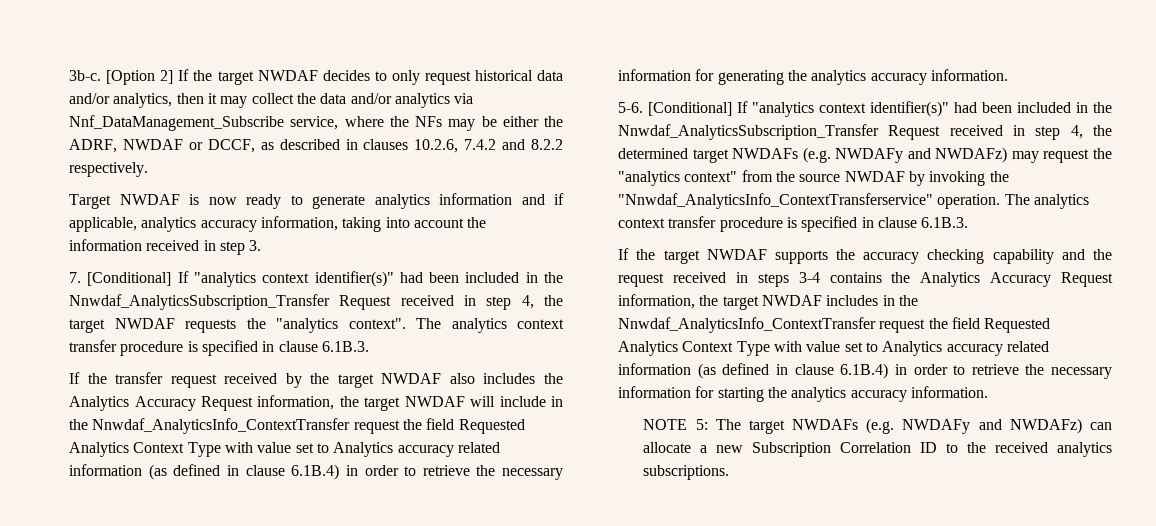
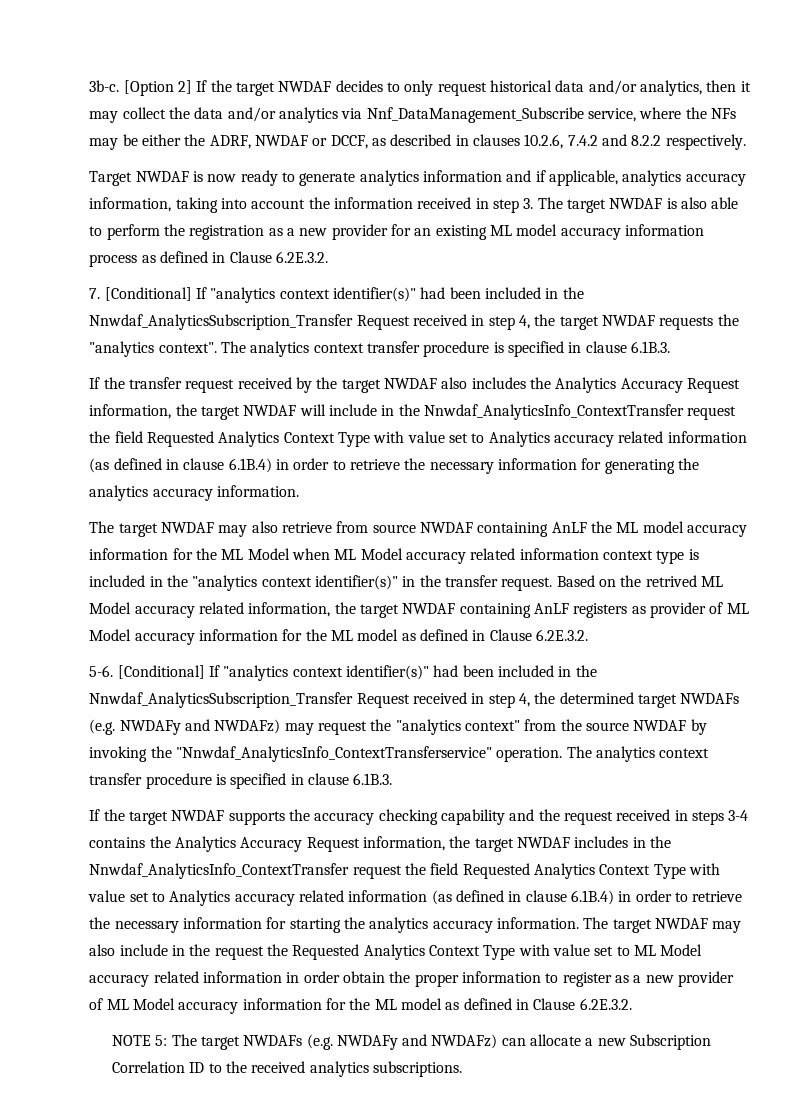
- Target NWDAF is now ready to generate analytics information and if applicable, analytics accuracy information, taking into account the information received in step 3.
+ Target NWDAF is now ready to generate analytics information and if applicable, analytics accuracy information, taking into account the information received in step 3. The target NWDAF is also able to perform the registration as a new provider for an existing ML model accuracy information process as defined in Clause 6.2E.3.2.
+ The target NWDAF may also retrieve from source NWDAF containing AnLF the ML model accuracy information for the ML Model when ML Model accuracy related information context type is included in the "analytics context identifier(s)" in the transfer request. Based on the retrived ML Model accuracy related information, the target NWDAF containing AnLF registers as provider of ML Model accuracy information for the ML model as defined in Clause 6.2E.3.2.
+ The target NWDAF may also include in the request the Requested Analytics Context Type with value set to ML Model accuracy related information in order obtain the proper information to register as a new provider of ML Model accuracy information for the ML model as defined in Clause 6.2E.3.2.

